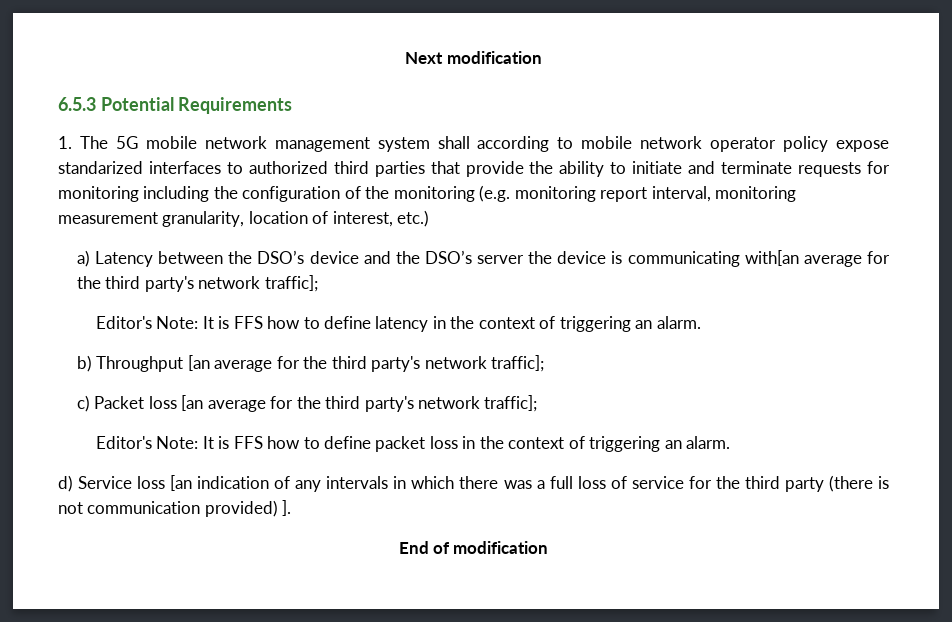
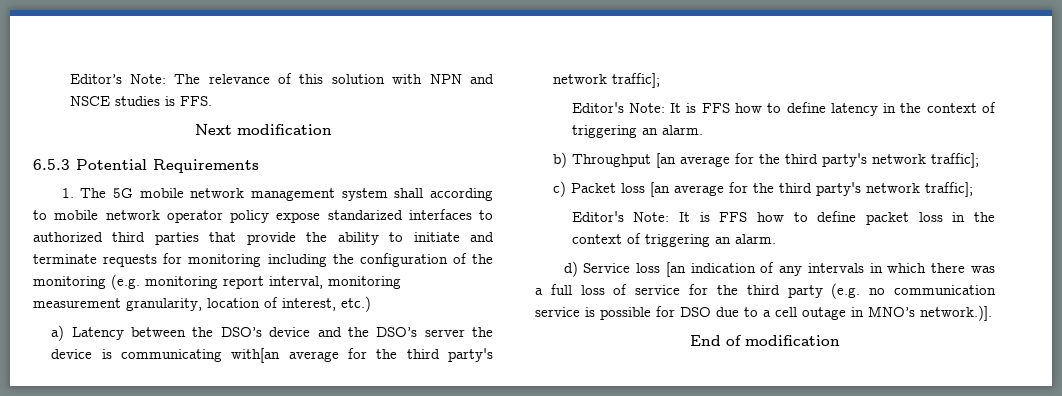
+ Editor’s Note: The relevance of this solution with NPN and NSCE studies is FFS.
- d) Service loss [an indication of any intervals in which there was a full loss of service for the third party (there is not communication provided) ].
+ d) Service loss [an indication of any intervals in which there was a full loss of service for the third party (e.g. no communication service is possible for DSO due to a cell outage in MNO’s network.)].

